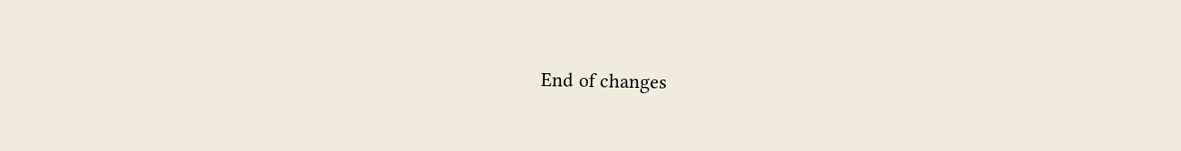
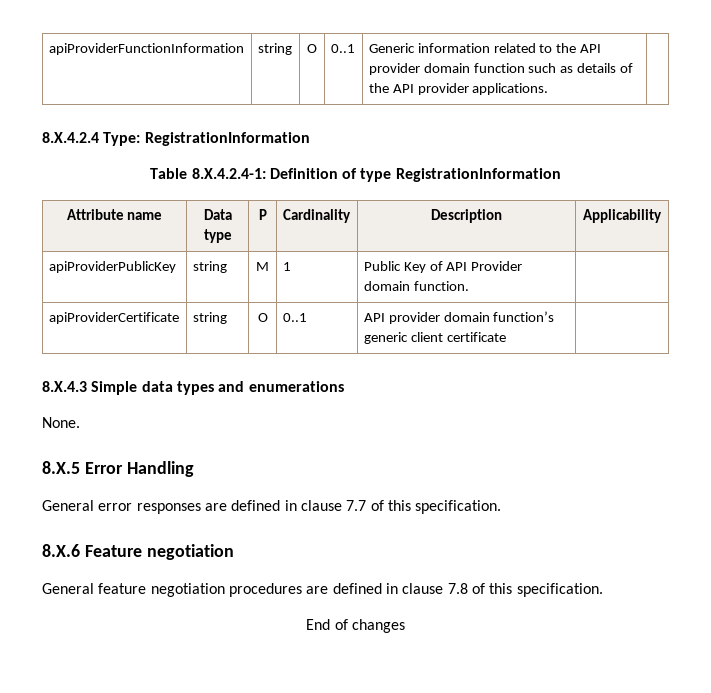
+ apiProviderFunctionInformation | string | O | 0..1 | Generic information related to the API provider domain function such as details of the API provider applications. |
+ 8.X.4.2.4 Type: RegistrationInformation
+ Table 8.X.4.2.4-1: Definition of type RegistrationInformation
+ Attribute name | Data type | P | Cardinality | Description | Applicability
+ apiProviderPublicKey | string | M | 1 | Public Key of API Provider domain function. |
+ apiProviderCertificate | string | O | 0..1 | API provider domain function’s generic client certificate |
+ 8.X.4.3 Simple data types and enumerations
+ None.
+ 8.X.5 Error Handling
+ General error responses are defined in clause 7.7 of this specification.
+ 8.X.6 Feature negotiation
+ General feature negotiation procedures are defined in clause 7.8 of this specification.

